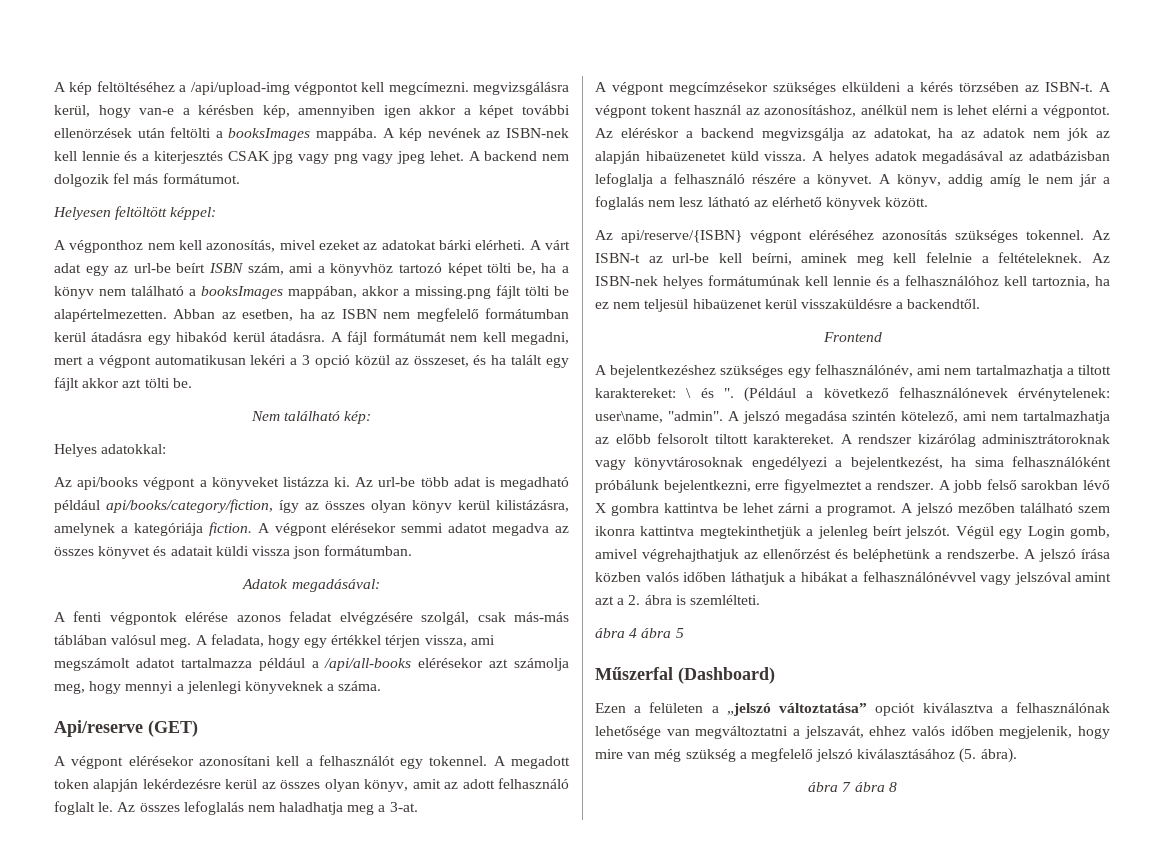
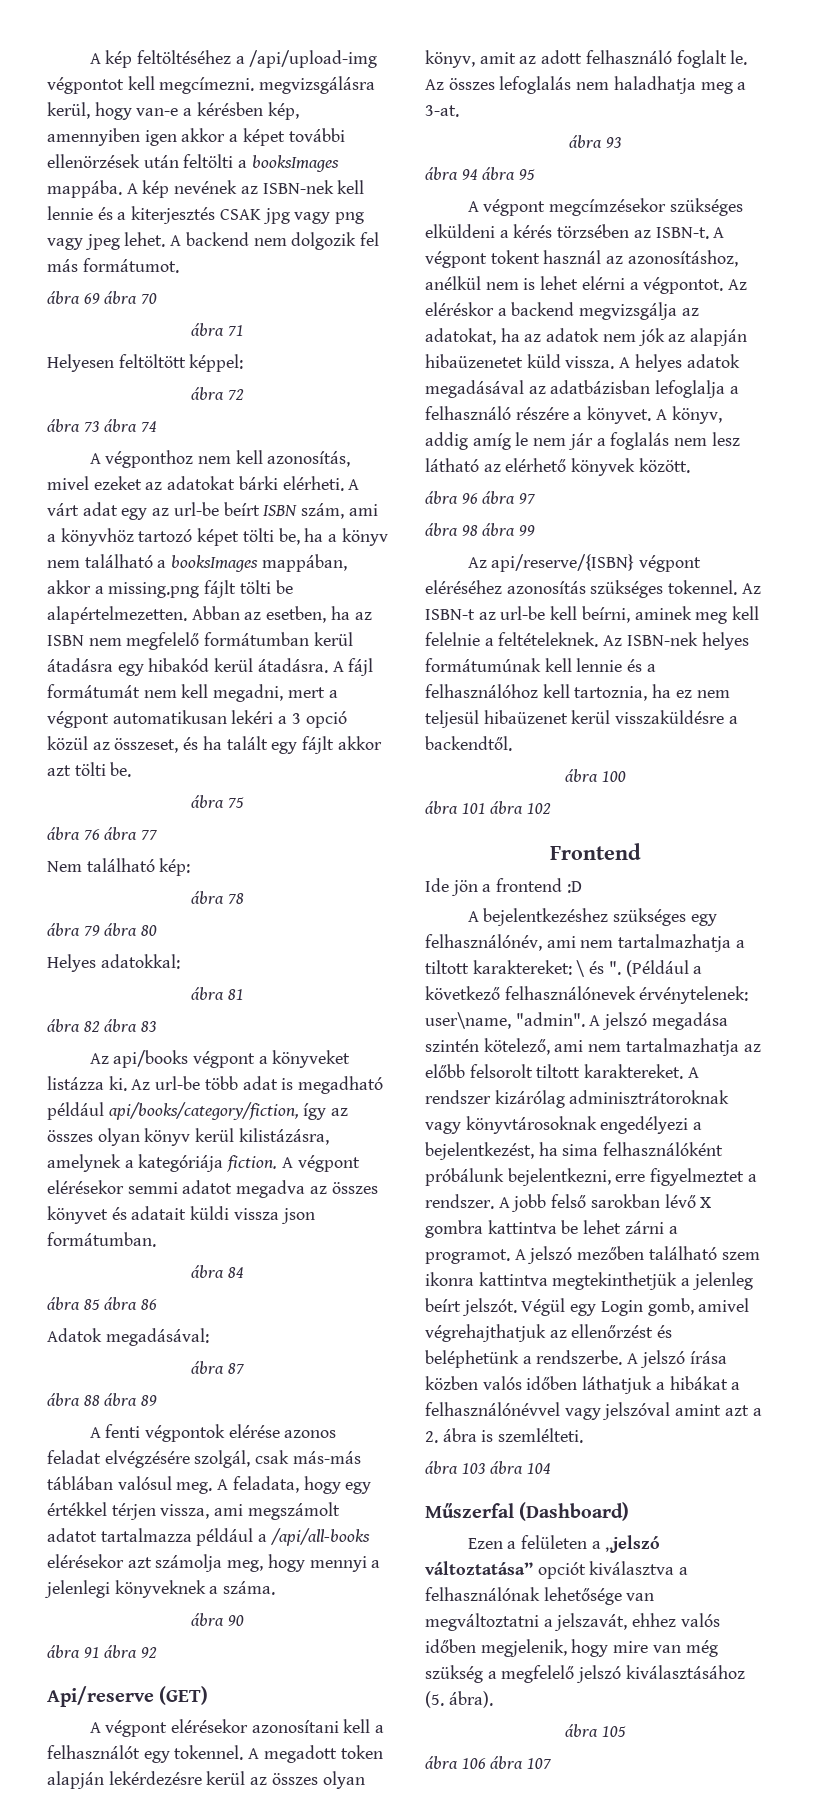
+ ábra 69 ábra 70
+ ábra 71
  Helyesen feltöltött képpel:
+ ábra 72
+ ábra 73 ábra 74
+ ábra 75
+ ábra 76 ábra 77
  Nem található kép:
+ ábra 78
+ ábra 79 ábra 80
  Helyes adatokkal:
+ ábra 81
+ ábra 82 ábra 83
+ ábra 84
+ ábra 85 ábra 86
  Adatok megadásával:
+ ábra 87
+ ábra 88 ábra 89
+ ábra 90
+ ábra 91 ábra 92
+ ábra 93
+ ábra 94 ábra 95
+ ábra 96 ábra 97
+ ábra 98 ábra 99
+ ábra 100
+ ábra 101 ábra 102
  Frontend
+ Ide jön a frontend :D
- ábra 4 ábra 5
+ ábra 103 ábra 104
- ábra 7 ábra 8
+ ábra 105
+ ábra 106 ábra 107

